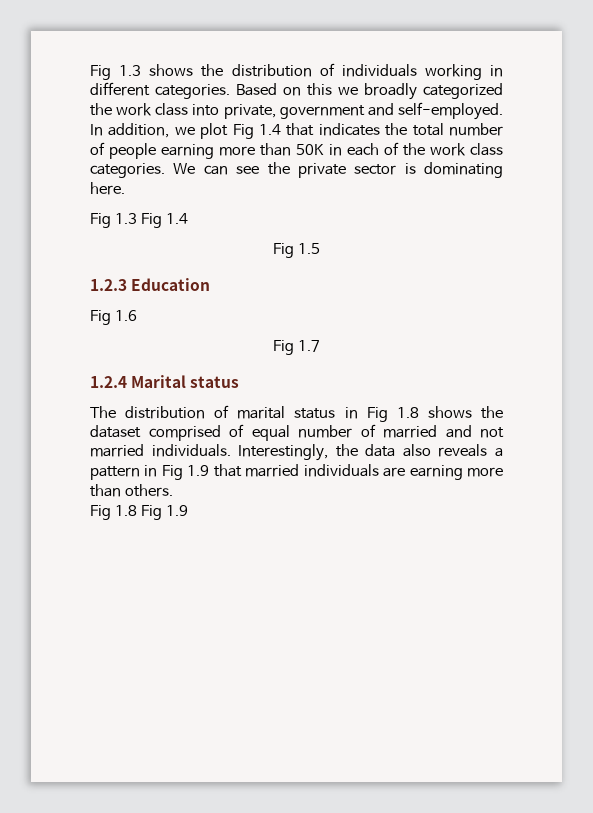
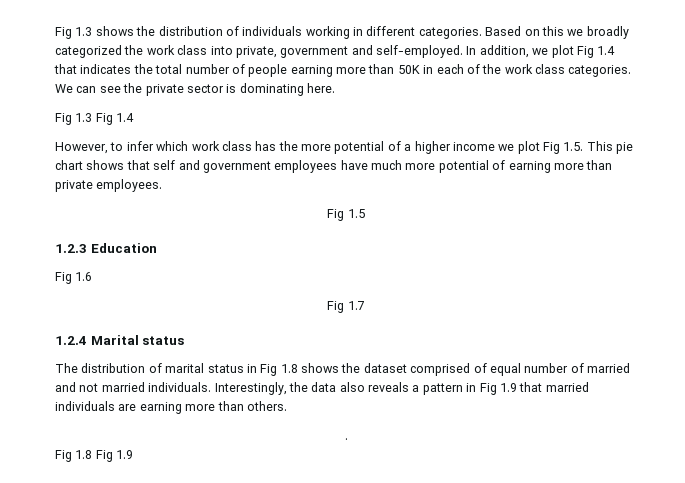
+ However, to infer which work class has the more potential of a higher income we plot Fig 1.5. This pie chart shows that self and government employees have much more potential of earning more than private employees.
+ .

